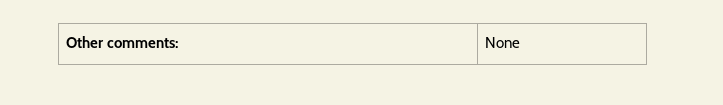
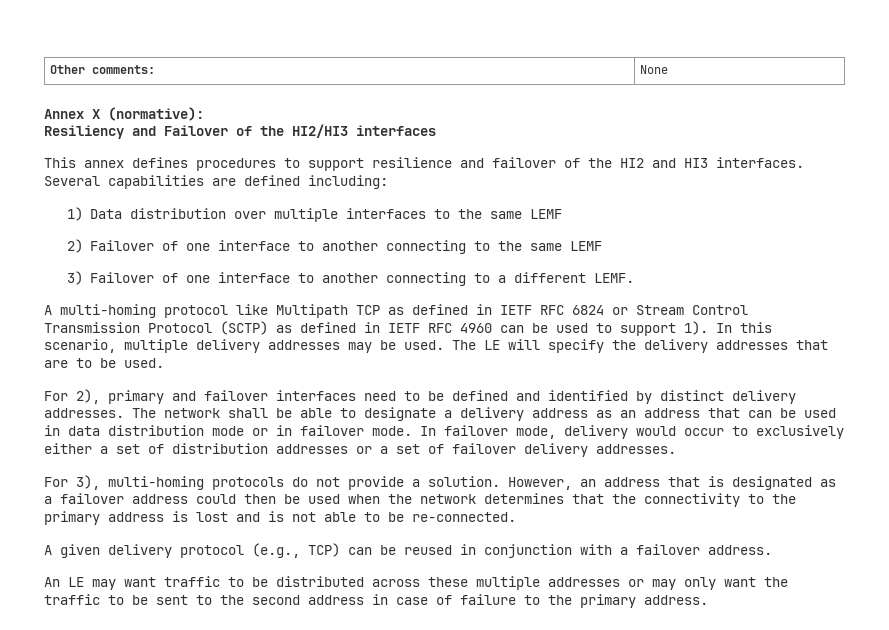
+ Annex X (normative):
+ Resiliency and Failover of the HI2/HI3 interfaces
+ This annex defines procedures to support resilience and failover of the HI2 and HI3 interfaces. Several capabilities are defined including:
+ 1) Data distribution over multiple interfaces to the same LEMF
+ 2) Failover of one interface to another connecting to the same LEMF
+ 3) Failover of one interface to another connecting to a different LEMF.
+ A multi-homing protocol like Multipath TCP as defined in IETF RFC 6824 or Stream Control Transmission Protocol (SCTP) as defined in IETF RFC 4960 can be used to support 1). In this scenario, multiple delivery addresses may be used. The LE will specify the delivery addresses that are to be used.
+ For 2), primary and failover interfaces need to be defined and identified by distinct delivery addresses. The network shall be able to designate a delivery address as an address that can be used in data distribution mode or in failover mode. In failover mode, delivery would occur to exclusively either a set of distribution addresses or a set of failover delivery addresses.
+ For 3), multi-homing protocols do not provide a solution. However, an address that is designated as a failover address could then be used when the network determines that the connectivity to the primary address is lost and is not able to be re-connected.
+ A given delivery protocol (e.g., TCP) can be reused in conjunction with a failover address.
+ An LE may want traffic to be distributed across these multiple addresses or may only want the traffic to be sent to the second address in case of failure to the primary address.

